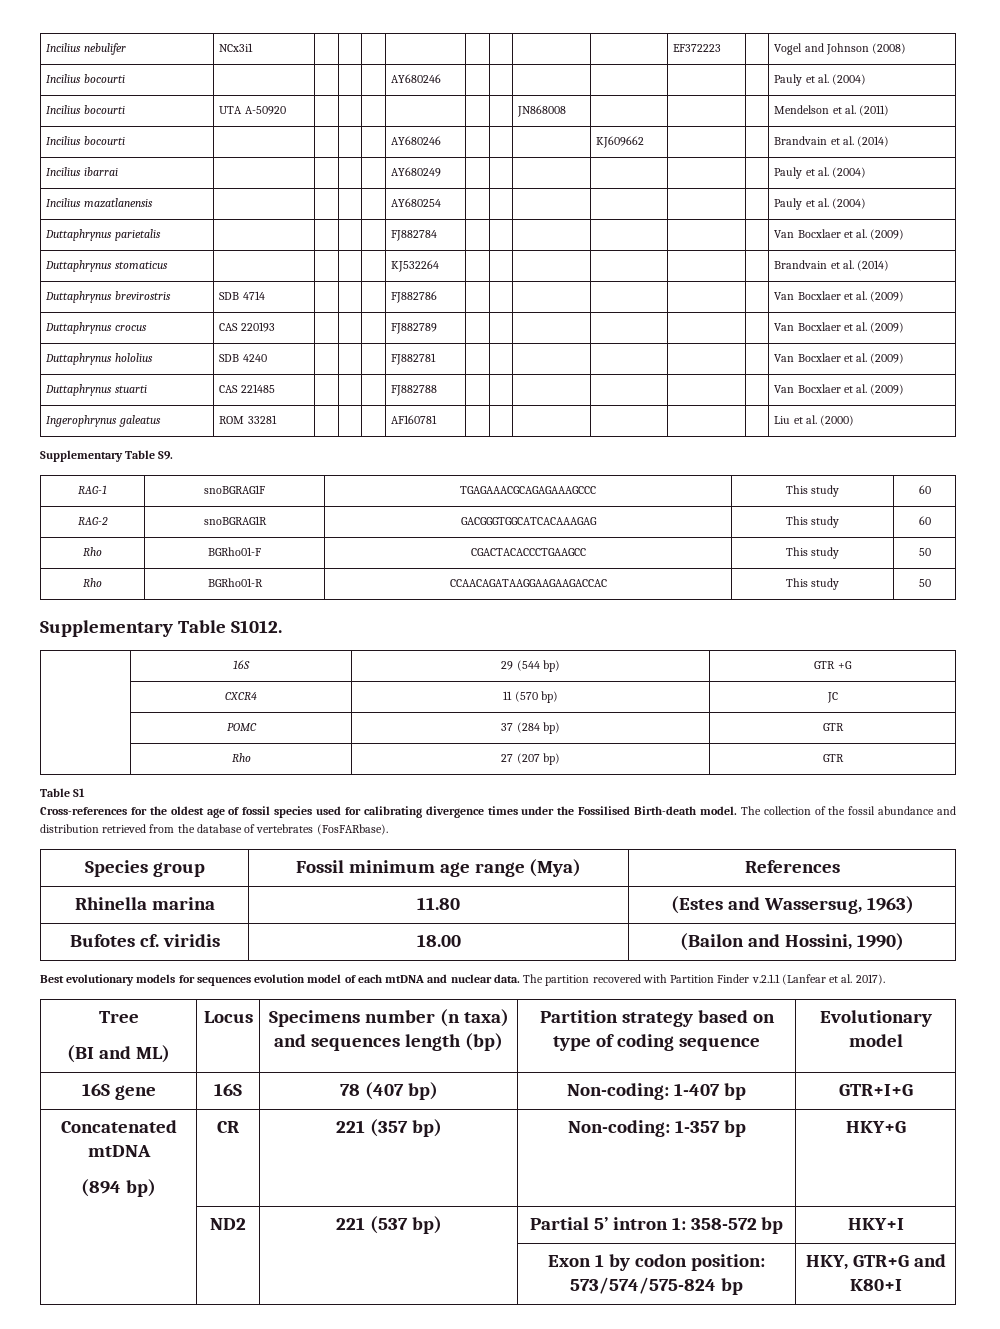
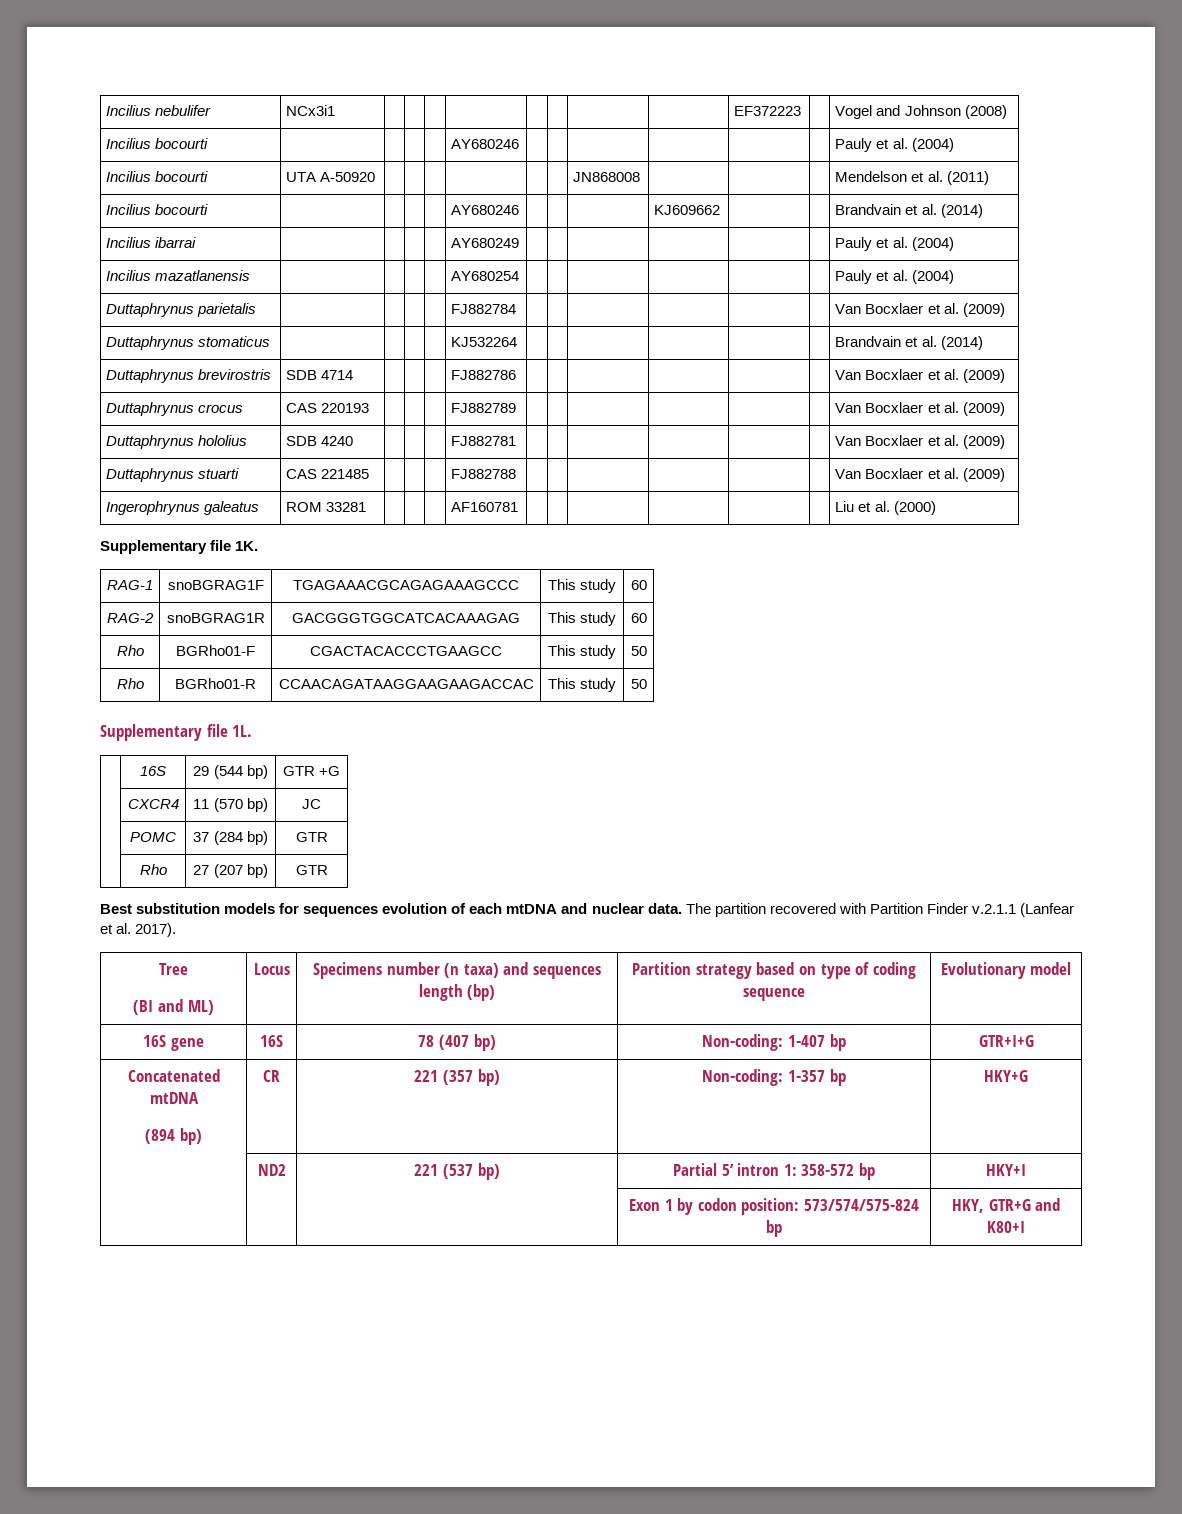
- Supplementary Table S9.
+ Supplementary file 1K.
- Supplementary Table S1012.
+ Supplementary file 1L.
- Table S1
- Cross-references for the oldest age of fossil species used for calibrating divergence times under the Fossilised Birth-death model. The collection of the fossil abundance and distribution retrieved from the database of vertebrates (FosFARbase).
- Species group | Fossil minimum age range (Mya) | References
- Rhinella marina | 11.80 | (Estes and Wassersug, 1963)
- Bufotes cf. viridis | 18.00 | (Bailon and Hossini, 1990)
- Best evolutionary models for sequences evolution model of each mtDNA and nuclear data.
+ Best substitution models for sequences evolution of each mtDNA and nuclear data.

